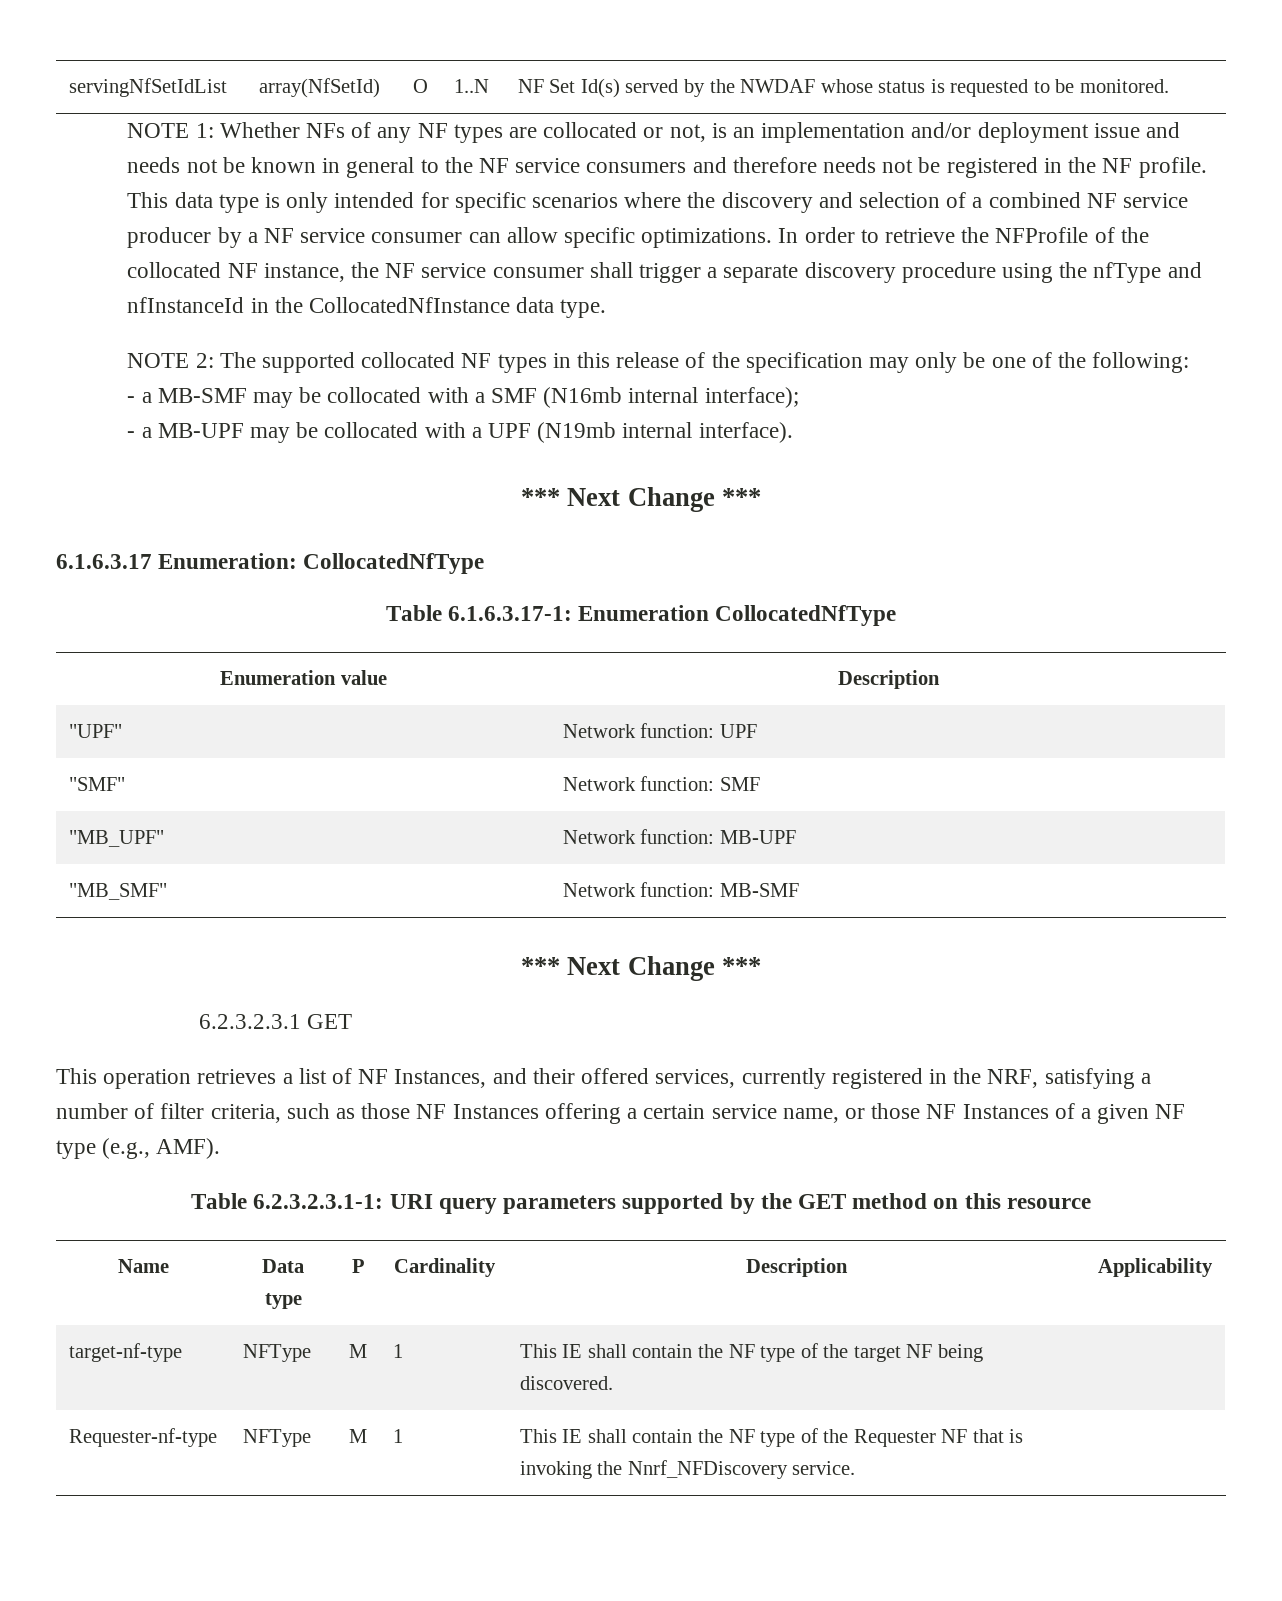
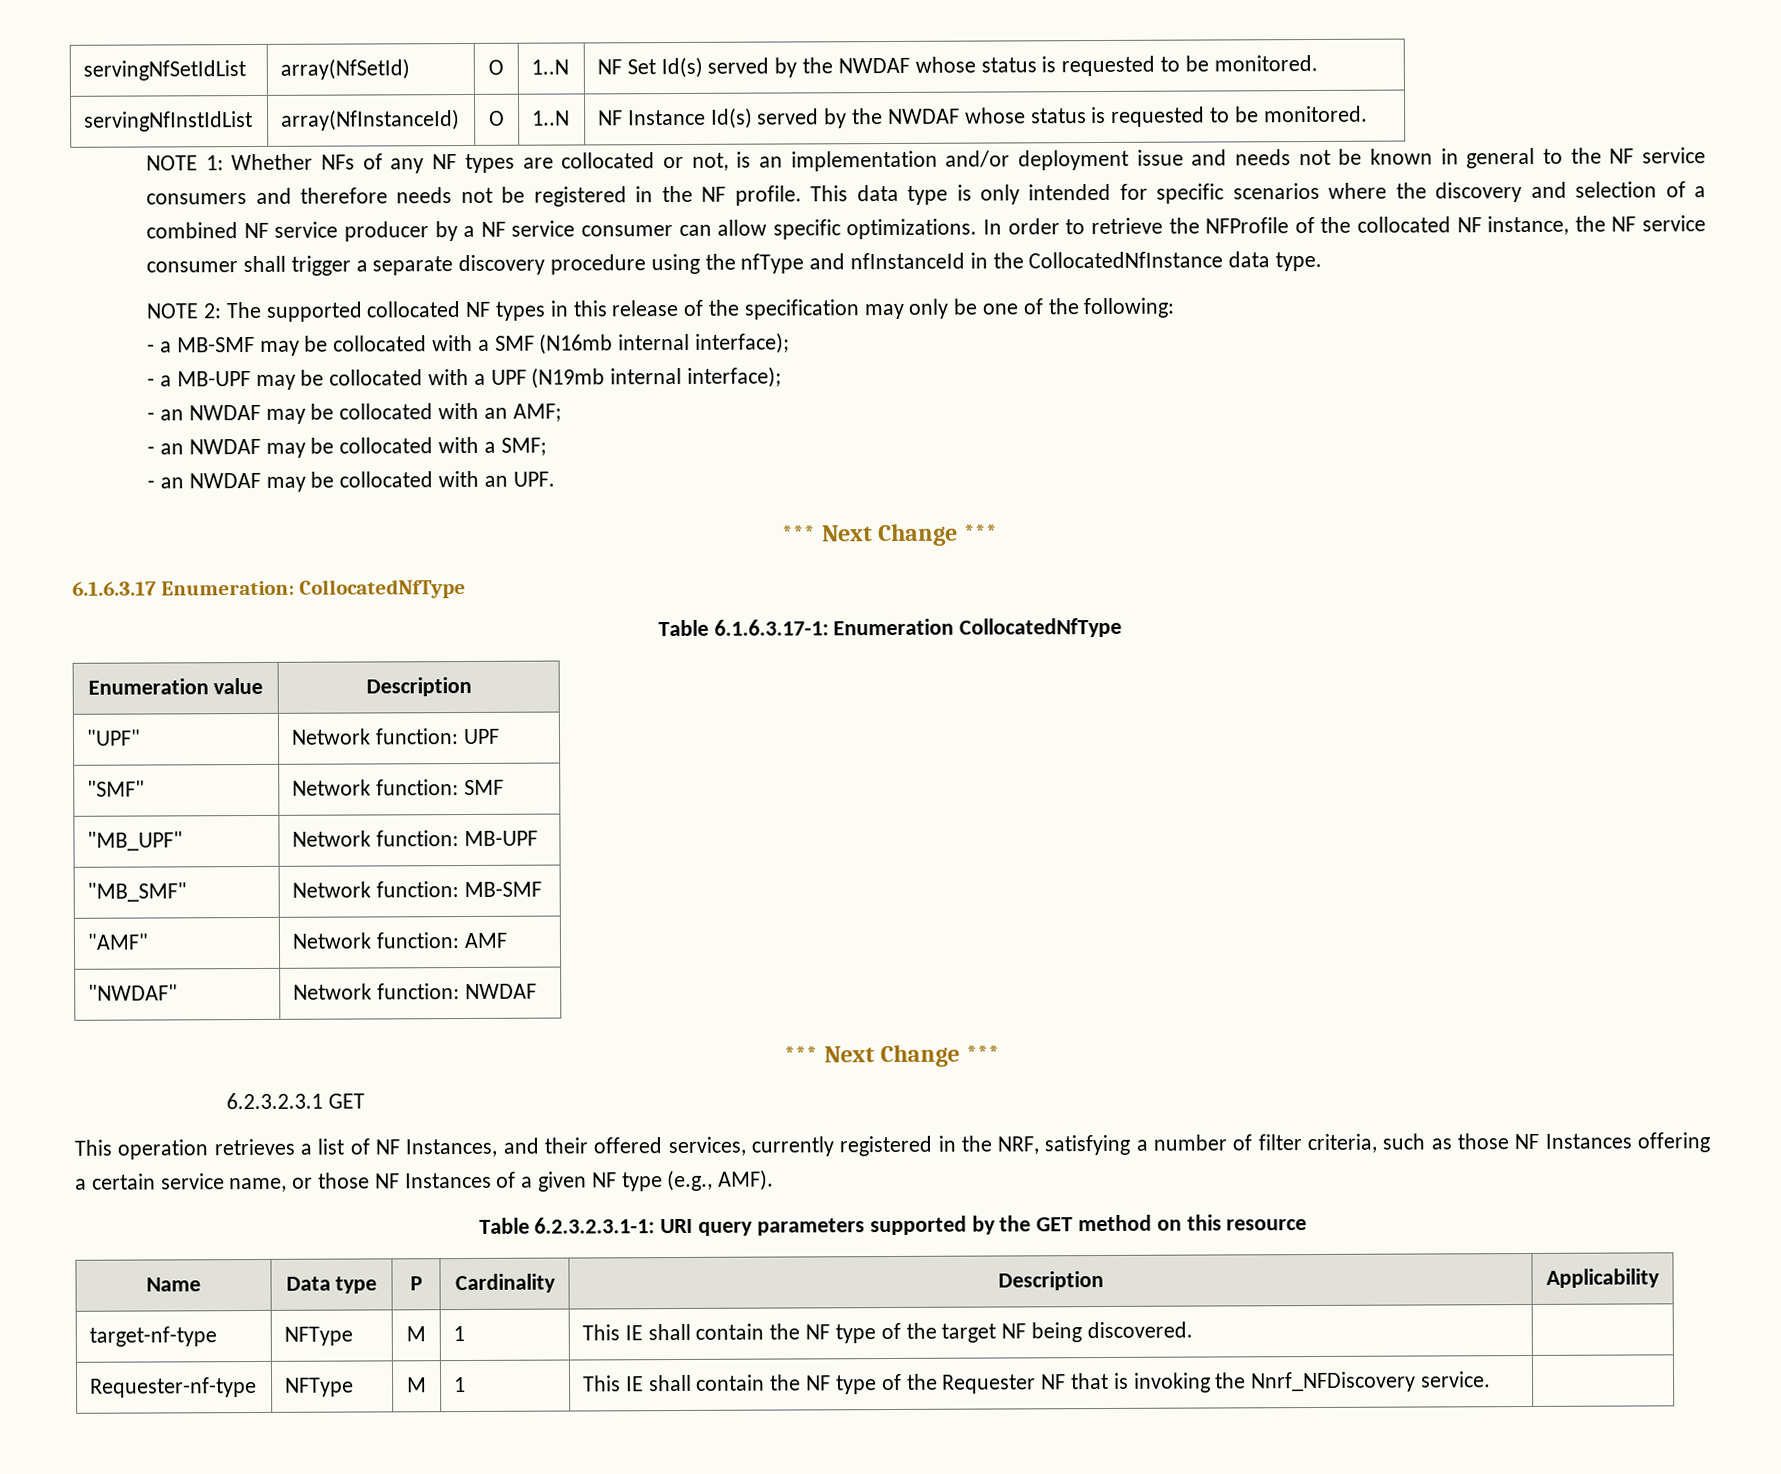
+ servingNfInstIdList | array(NfInstanceId) | O | 1..N | NF Instance Id(s) served by the NWDAF whose status is requested to be monitored.
- - a MB-UPF may be collocated with a UPF (N19mb internal interface).
+ - a MB-UPF may be collocated with a UPF (N19mb internal interface);
+ - an NWDAF may be collocated with an AMF;
+ - an NWDAF may be collocated with a SMF;
+ - an NWDAF may be collocated with an UPF.
+ "AMF" | Network function: AMF
+ "NWDAF" | Network function: NWDAF

